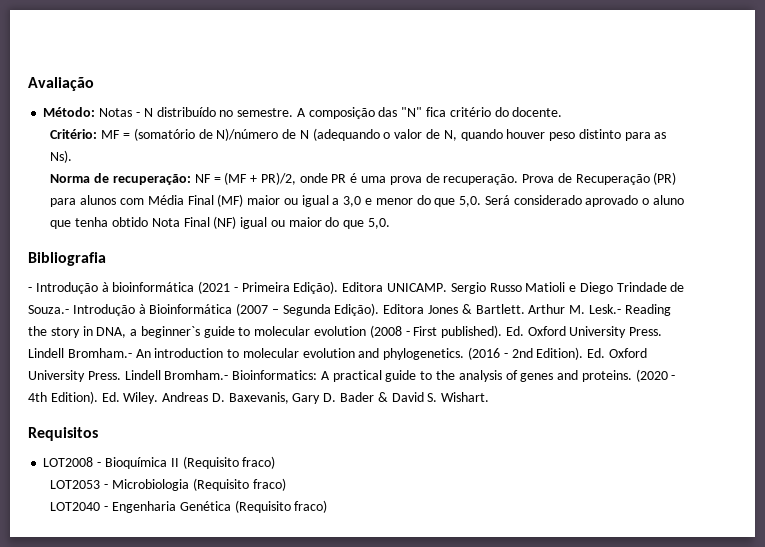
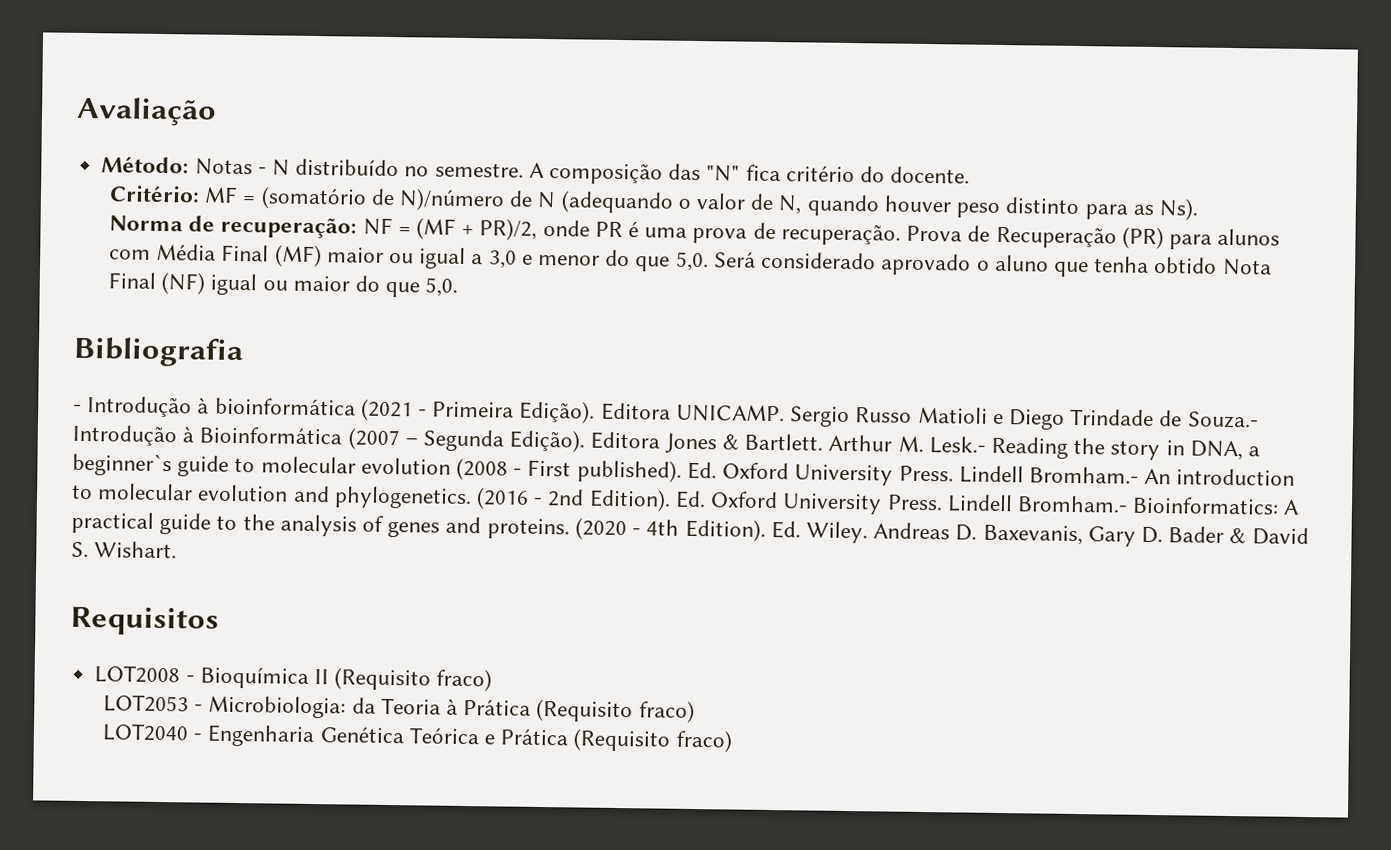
- LOT2053 - Microbiologia (Requisito fraco)
+ LOT2053 - Microbiologia: da Teoria à Prática (Requisito fraco)
- LOT2040 - Engenharia Genética (Requisito fraco)
+ LOT2040 - Engenharia Genética Teórica e Prática (Requisito fraco)

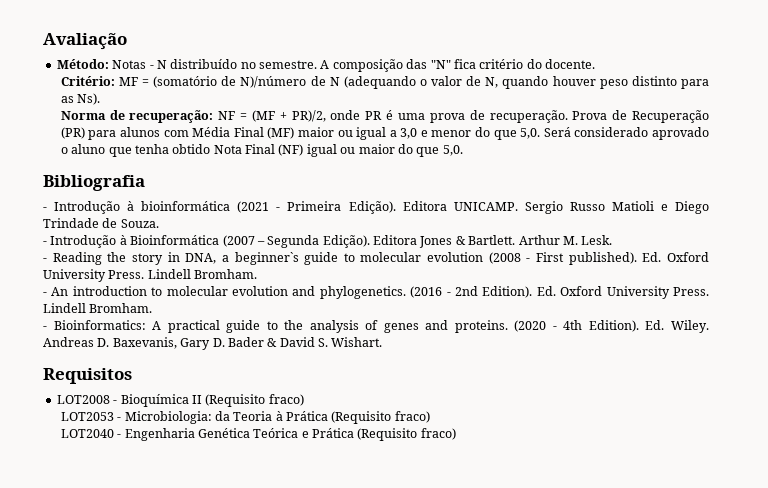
- Sergio Russo Matioli e Diego Trindade de Souza.- Introdução à Bioinformática (2007 – Segunda Edição).
+ Sergio Russo Matioli e Diego Trindade de Souza.
+ - Introdução à Bioinformática (2007 – Segunda Edição).
- Arthur M. Lesk.- Reading the story in DNA, a beginner`s guide to molecular evolution (2008 - First published). Ed. Oxford University Press. Lindell Bromham.- An introduction to molecular evolution and phylogenetics.
+ Arthur M. Lesk.
+ - Reading the story in DNA, a beginner`s guide to molecular evolution (2008 - First published). Ed. Oxford University Press. Lindell Bromham.
+ - An introduction to molecular evolution and phylogenetics.
- (2016 - 2nd Edition). Ed. Oxford University Press. Lindell Bromham.- Bioinformatics: A practical guide to the analysis of genes and proteins.
+ (2016 - 2nd Edition). Ed. Oxford University Press. Lindell Bromham.
+ - Bioinformatics: A practical guide to the analysis of genes and proteins.

